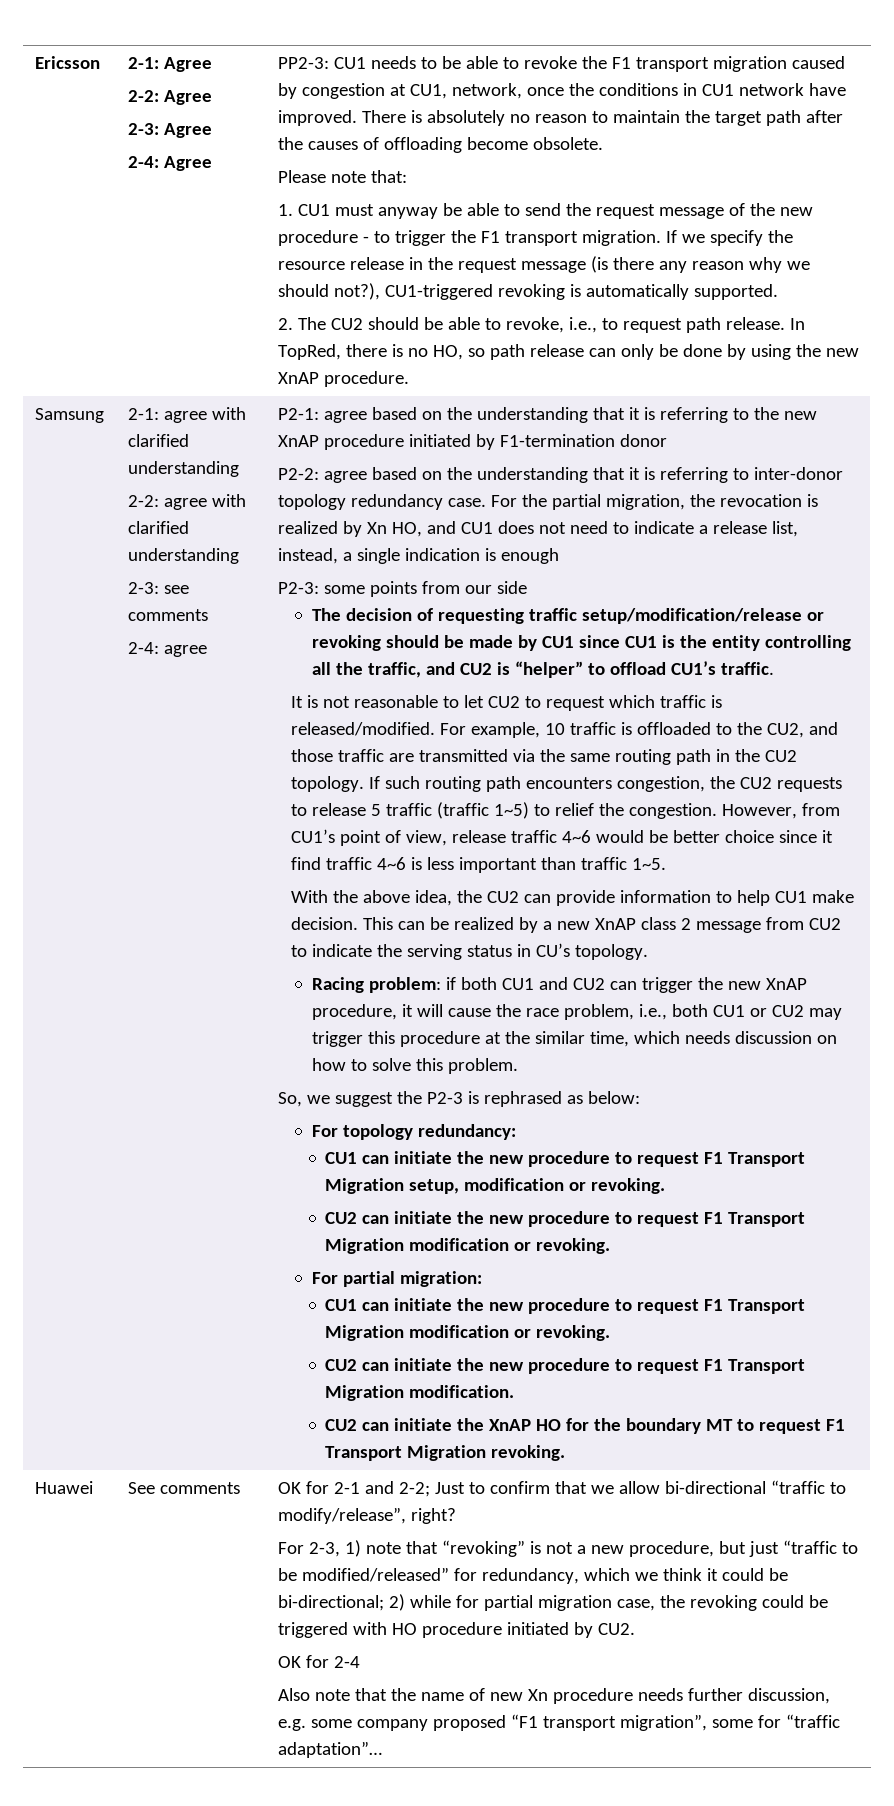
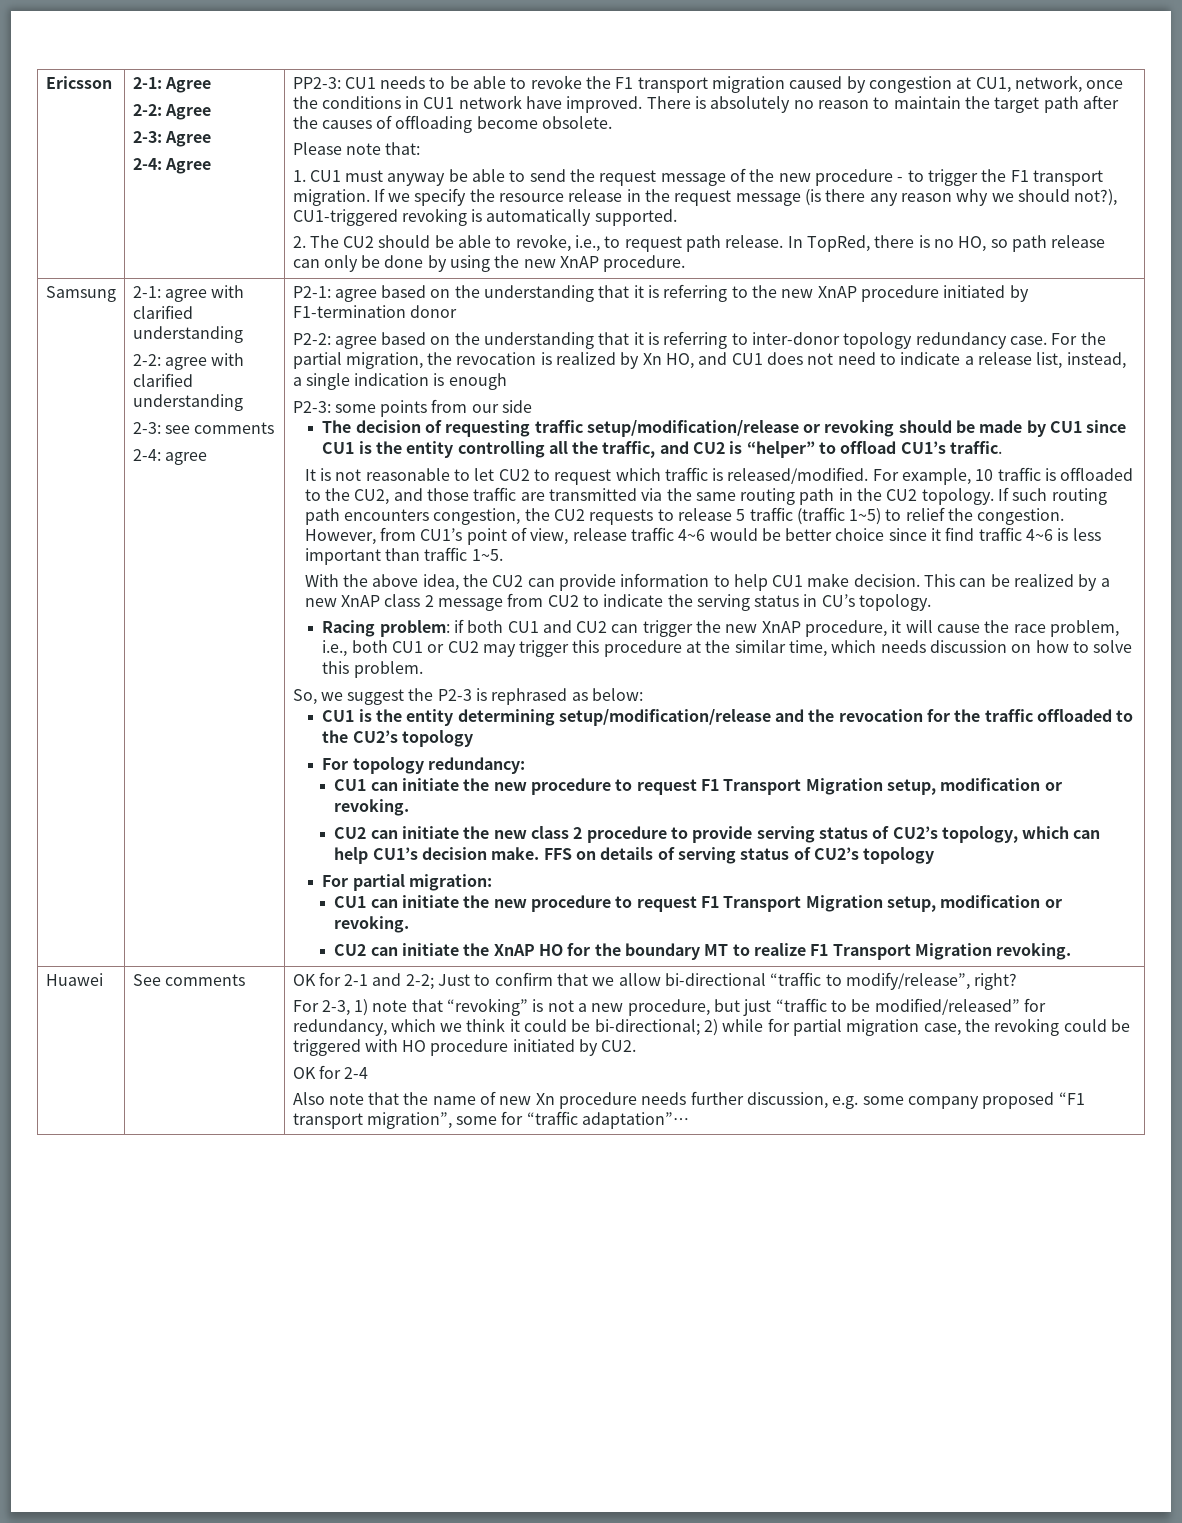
+ CU1 is the entity determining setup/modification/release and the revocation for the traffic offloaded to the CU2’s topology
- CU2 can initiate the new procedure to request F1 Transport Migration modification or revoking.
+ CU2 can initiate the new class 2 procedure to provide serving status of CU2’s topology, which can help CU1’s decision make. FFS on details of serving status of CU2’s topology
  For partial migration:
- CU1 can initiate the new procedure to request F1 Transport Migration modification or revoking.
- CU2 can initiate the new procedure to request F1 Transport Migration modification.
+ CU1 can initiate the new procedure to request F1 Transport Migration setup, modification or revoking.
- CU2 can initiate the XnAP HO for the boundary MT to request F1 Transport Migration revoking.
+ CU2 can initiate the XnAP HO for the boundary MT to realize F1 Transport Migration revoking.

